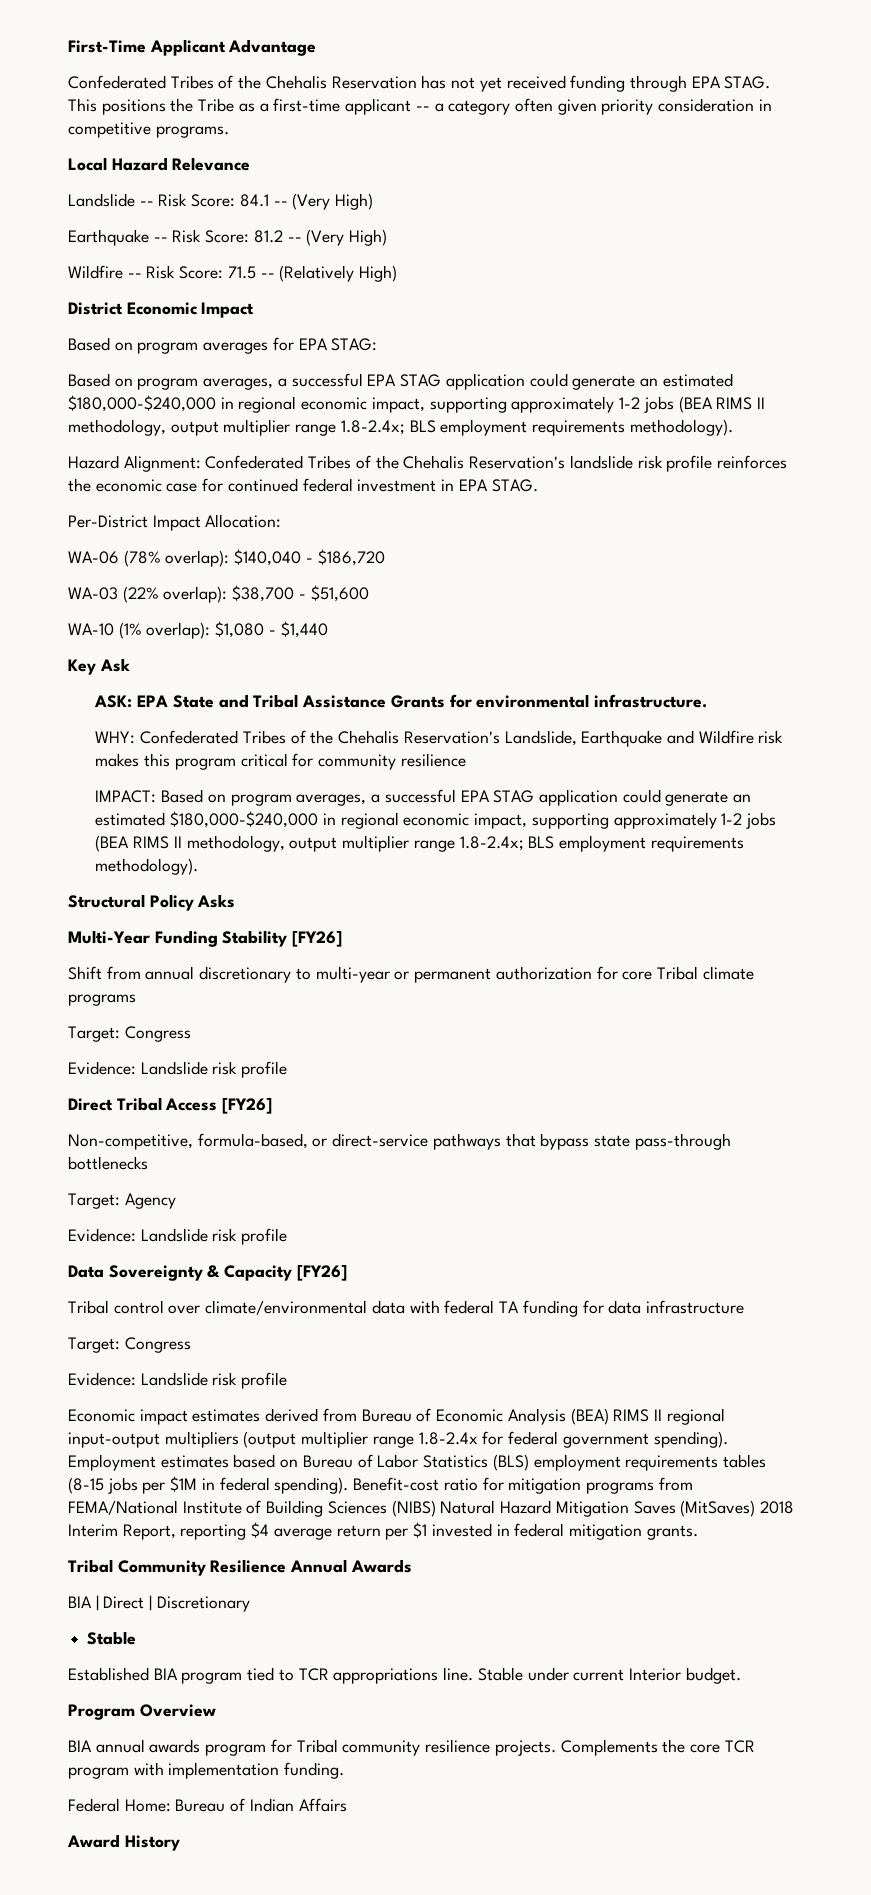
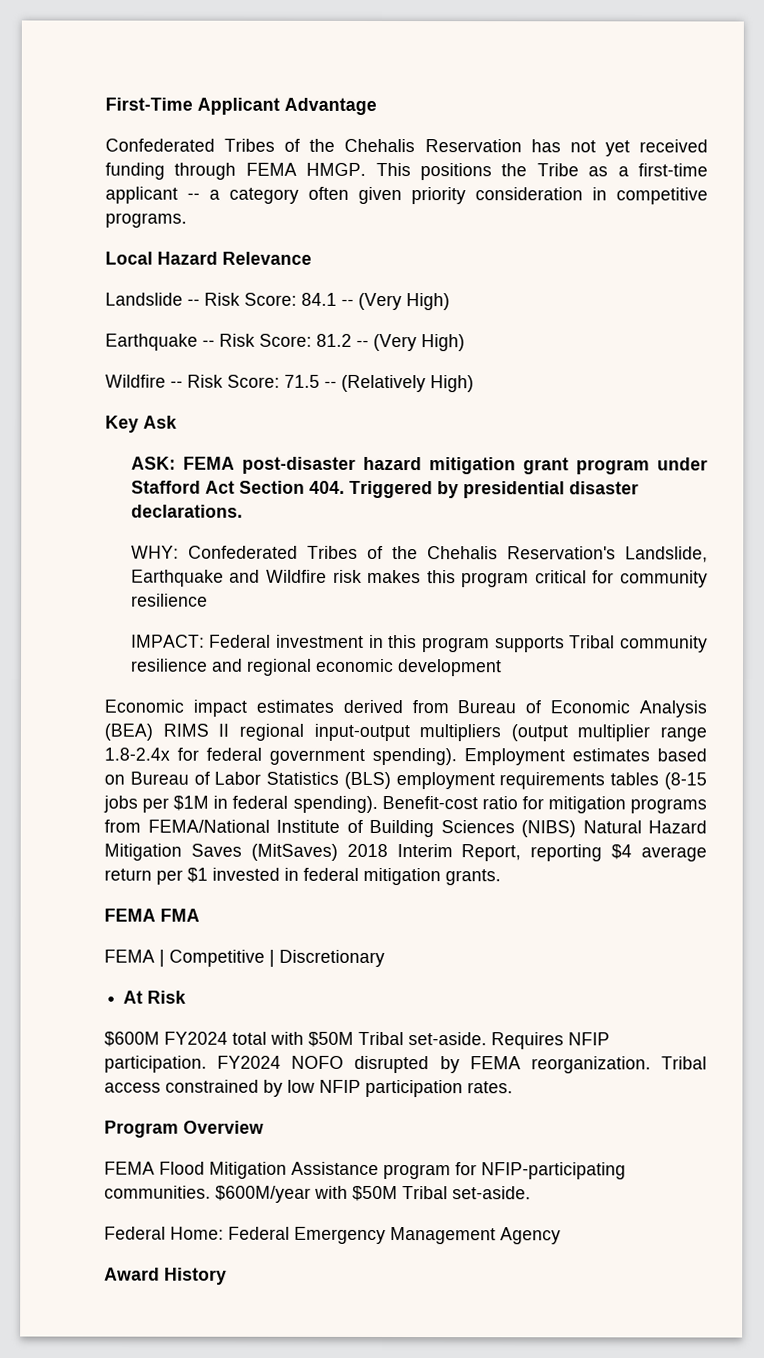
- Confederated Tribes of the Chehalis Reservation has not yet received funding through EPA STAG.
+ Confederated Tribes of the Chehalis Reservation has not yet received funding through FEMA HMGP.
- District Economic Impact
- Based on program averages for EPA STAG:
- Based on program averages, a successful EPA STAG application could generate an estimated $180,000-$240,000 in regional economic impact, supporting approximately 1-2 jobs (BEA RIMS II methodology, output multiplier range 1.8-2.4x; BLS employment requirements methodology).
- Hazard Alignment: Confederated Tribes of the Chehalis Reservation's landslide risk profile reinforces the economic case for continued federal investment in EPA STAG.
- Per-District Impact Allocation:
- WA-06 (78% overlap): $140,040 - $186,720
- WA-03 (22% overlap): $38,700 - $51,600
- WA-10 (1% overlap): $1,080 - $1,440
  Key Ask
- ASK: EPA State and Tribal Assistance Grants for environmental infrastructure.
+ ASK: FEMA post-disaster hazard mitigation grant program under Stafford Act Section 404. Triggered by presidential disaster declarations.
- IMPACT: Based on program averages, a successful EPA STAG application could generate an estimated $180,000-$240,000 in regional economic impact, supporting approximately 1-2 jobs (BEA RIMS II methodology, output multiplier range 1.8-2.4x; BLS employment requirements methodology).
- Structural Policy Asks
- Multi-Year Funding Stability [FY26]
- Shift from annual discretionary to multi-year or permanent authorization for core Tribal climate programs
- Target: Congress
- Evidence: Landslide risk profile
- Direct Tribal Access [FY26]
- Non-competitive, formula-based, or direct-service pathways that bypass state pass-through bottlenecks
- Target: Agency
- Evidence: Landslide risk profile
- Data Sovereignty & Capacity [FY26]
- Tribal control over climate/environmental data with federal TA funding for data infrastructure
- Target: Congress
- Evidence: Landslide risk profile
+ IMPACT: Federal investment in this program supports Tribal community resilience and regional economic development
- Tribal Community Resilience Annual Awards
- BIA | Direct | Discretionary
- Stable
- Established BIA program tied to TCR appropriations line. Stable under current Interior budget.
+ FEMA FMA
+ FEMA | Competitive | Discretionary
+ At Risk
+ $600M FY2024 total with $50M Tribal set-aside. Requires NFIP participation. FY2024 NOFO disrupted by FEMA reorganization. Tribal access constrained by low NFIP participation rates.
  Program Overview
- BIA annual awards program for Tribal community resilience projects. Complements the core TCR program with implementation funding.
- Federal Home: Bureau of Indian Affairs
+ FEMA Flood Mitigation Assistance program for NFIP-participating communities. $600M/year with $50M Tribal set-aside.
+ Federal Home: Federal Emergency Management Agency

